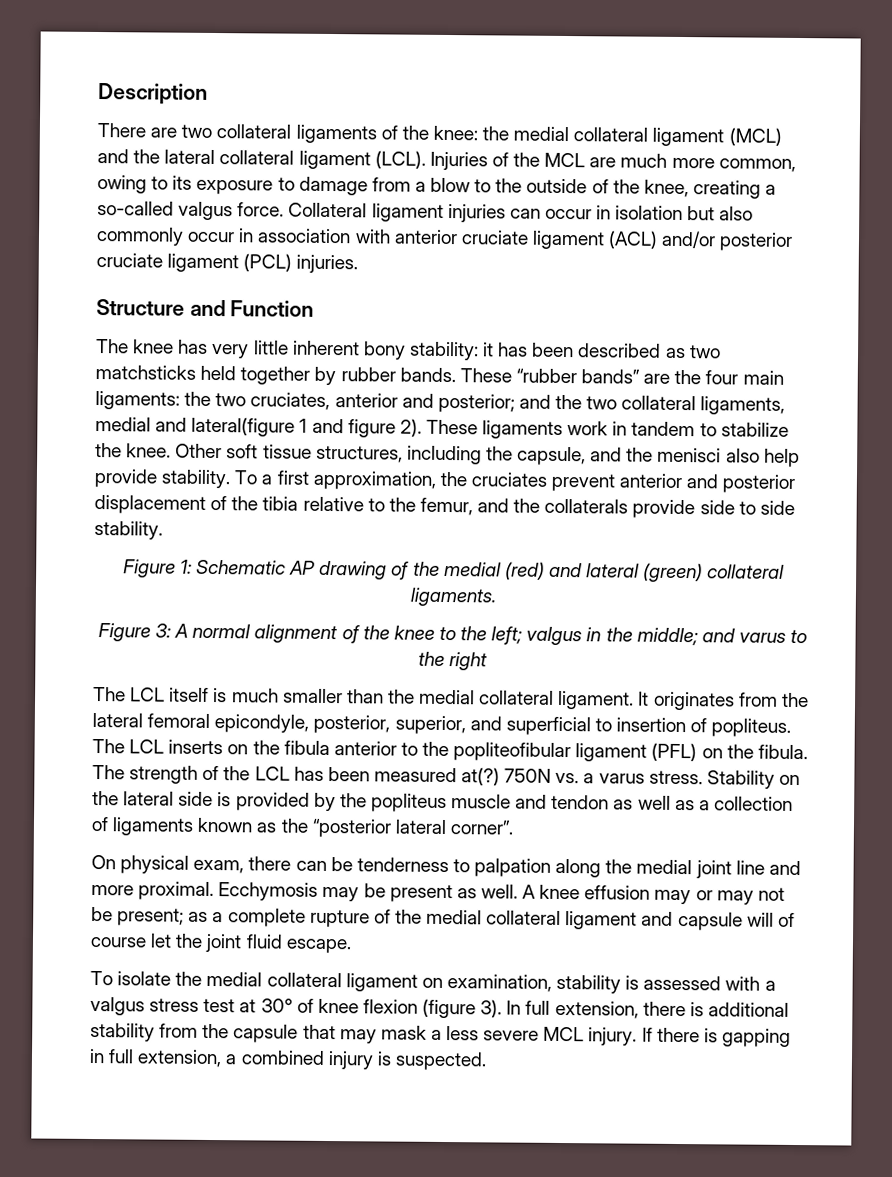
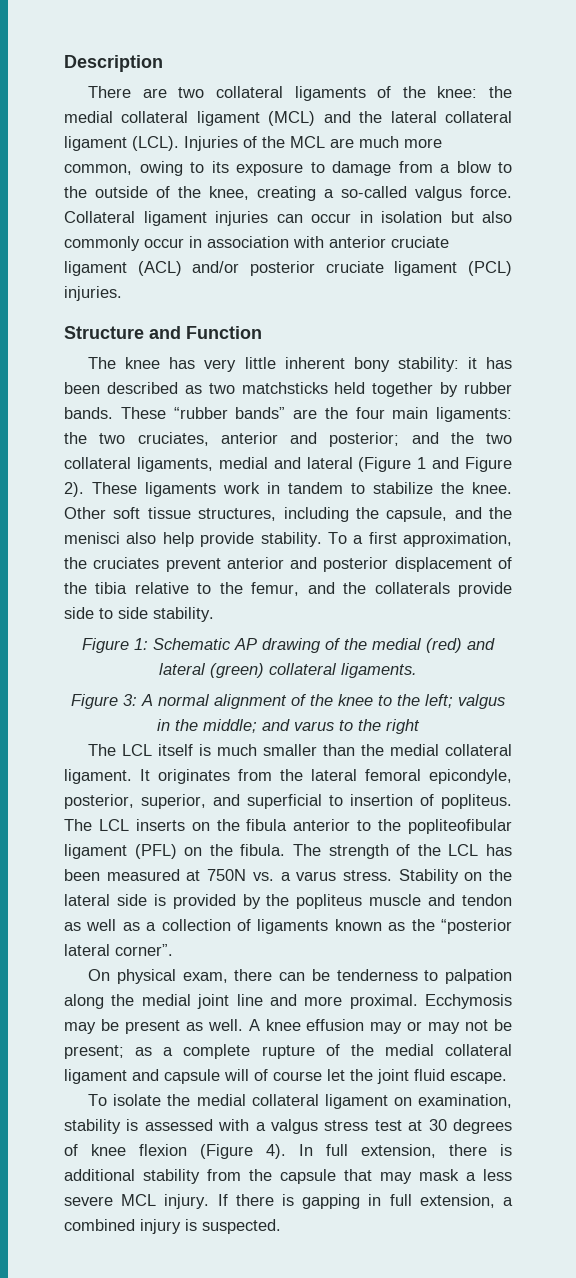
- These “rubber bands” are the four main ligaments: the two cruciates, anterior and posterior; and the two collateral ligaments, medial and lateral(figure 1 and figure 2).
+ These “rubber bands” are the four main ligaments: the two cruciates, anterior and posterior; and the two collateral ligaments, medial and lateral (Figure 1 and Figure 2).
- The strength of the LCL has been measured at(?) 750N vs. a varus stress.
+ The strength of the LCL has been measured at 750N vs. a varus stress.
- To isolate the medial collateral ligament on examination, stability is assessed with a valgus stress test at 30° of knee flexion (figure 3).
+ To isolate the medial collateral ligament on examination, stability is assessed with a valgus stress test at 30 degrees of knee flexion (Figure 4).

